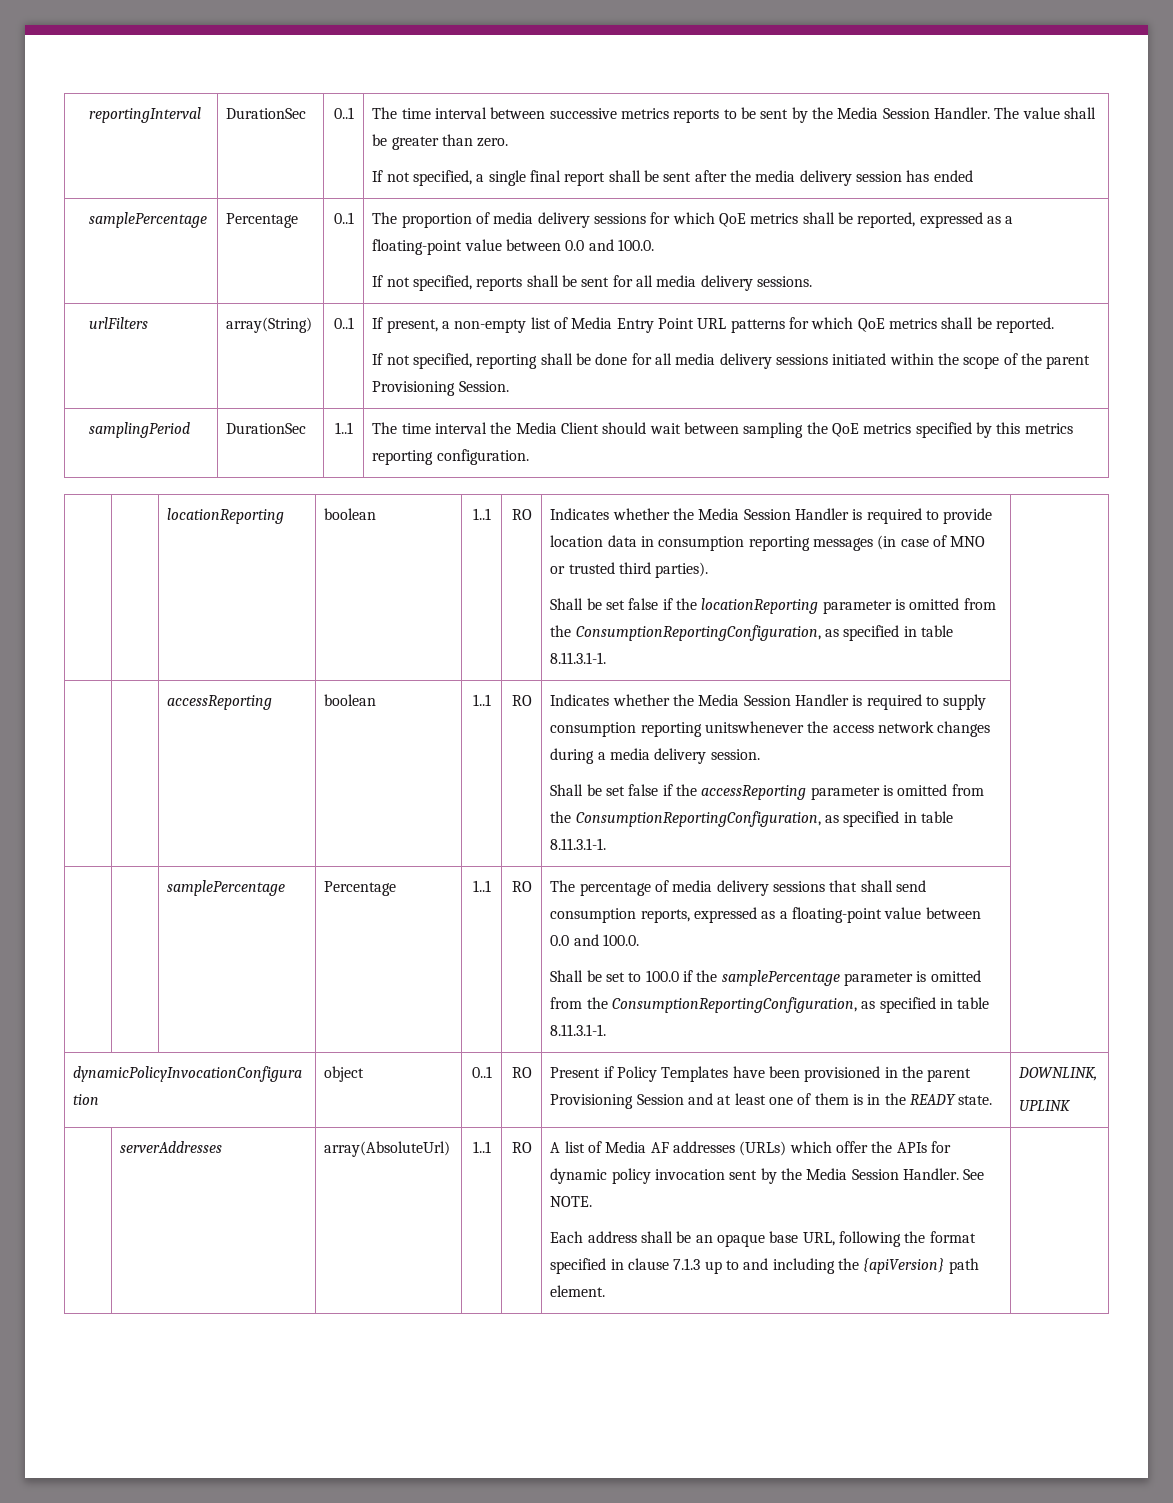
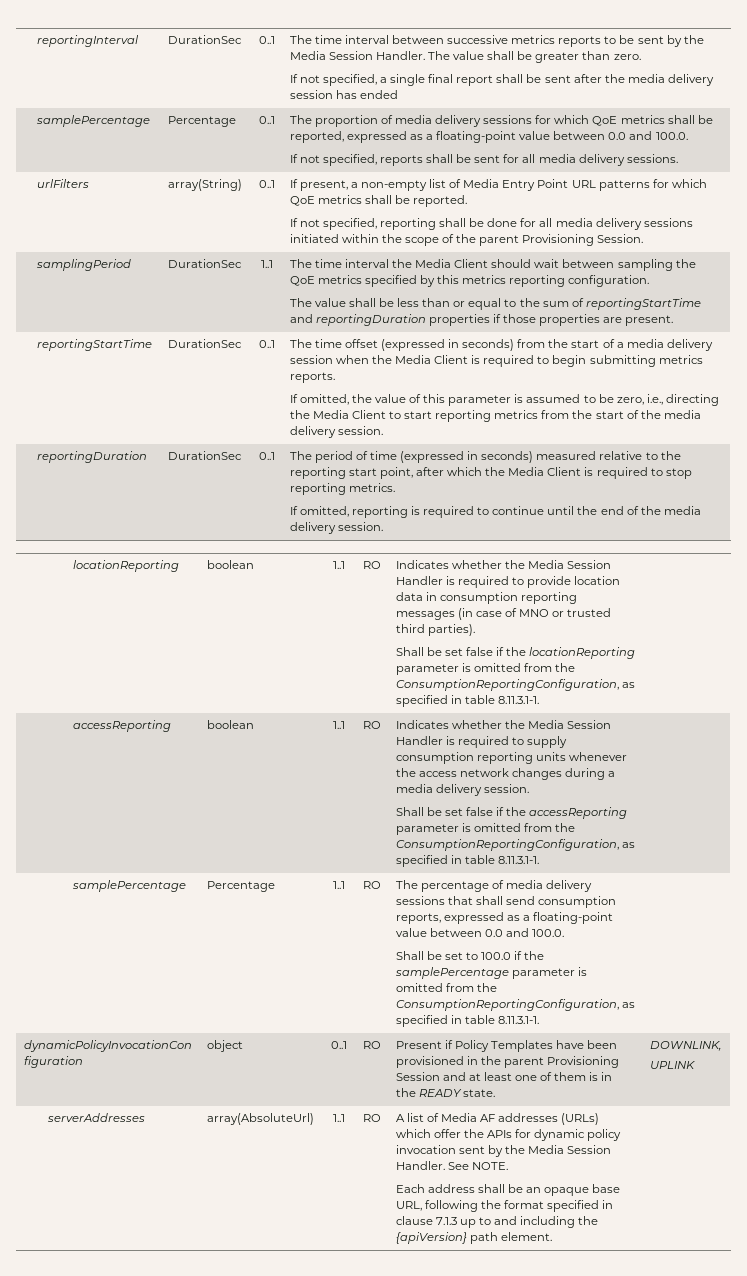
+ The value shall be less than or equal to the sum of reportingStartTime and reportingDuration properties if those properties are present.
+ reportingStartTime | DurationSec | 0..1 | The time offset (expressed in seconds) from the start of a media delivery session when the Media Client is required to begin submitting metrics reports.
+ If omitted, the value of this parameter is assumed to be zero, i.e., directing the Media Client to start reporting metrics from the start of the media delivery session.
+ reportingDuration | DurationSec | 0..1 | The period of time (expressed in seconds) measured relative to the reporting start point, after which the Media Client is required to stop reporting metrics.
+ If omitted, reporting is required to continue until the end of the media delivery session.
- Indicates whether the Media Session Handler is required to supply consumption reporting unitswhenever the access network changes during a media delivery session.
+ Indicates whether the Media Session Handler is required to supply consumption reporting units whenever the access network changes during a media delivery session.

